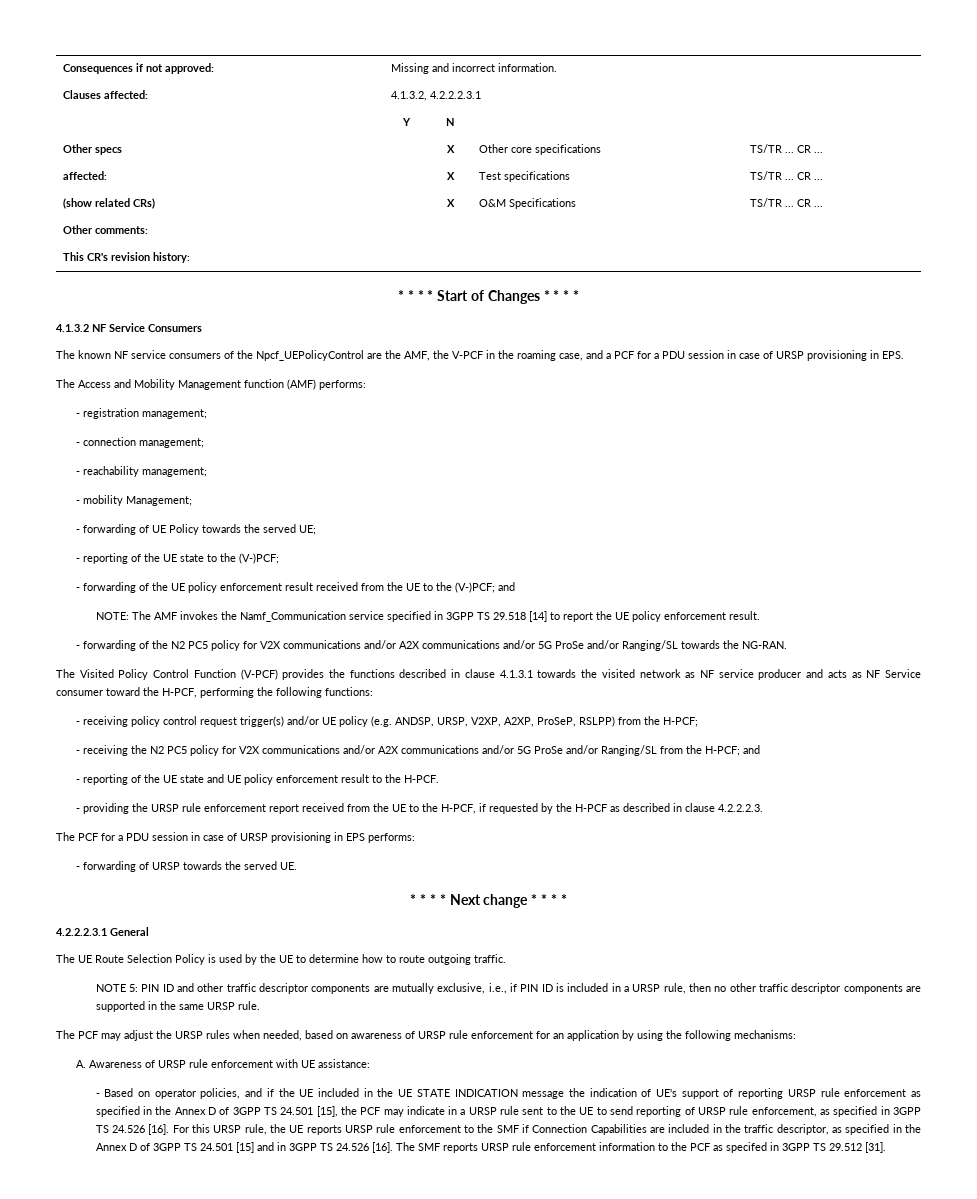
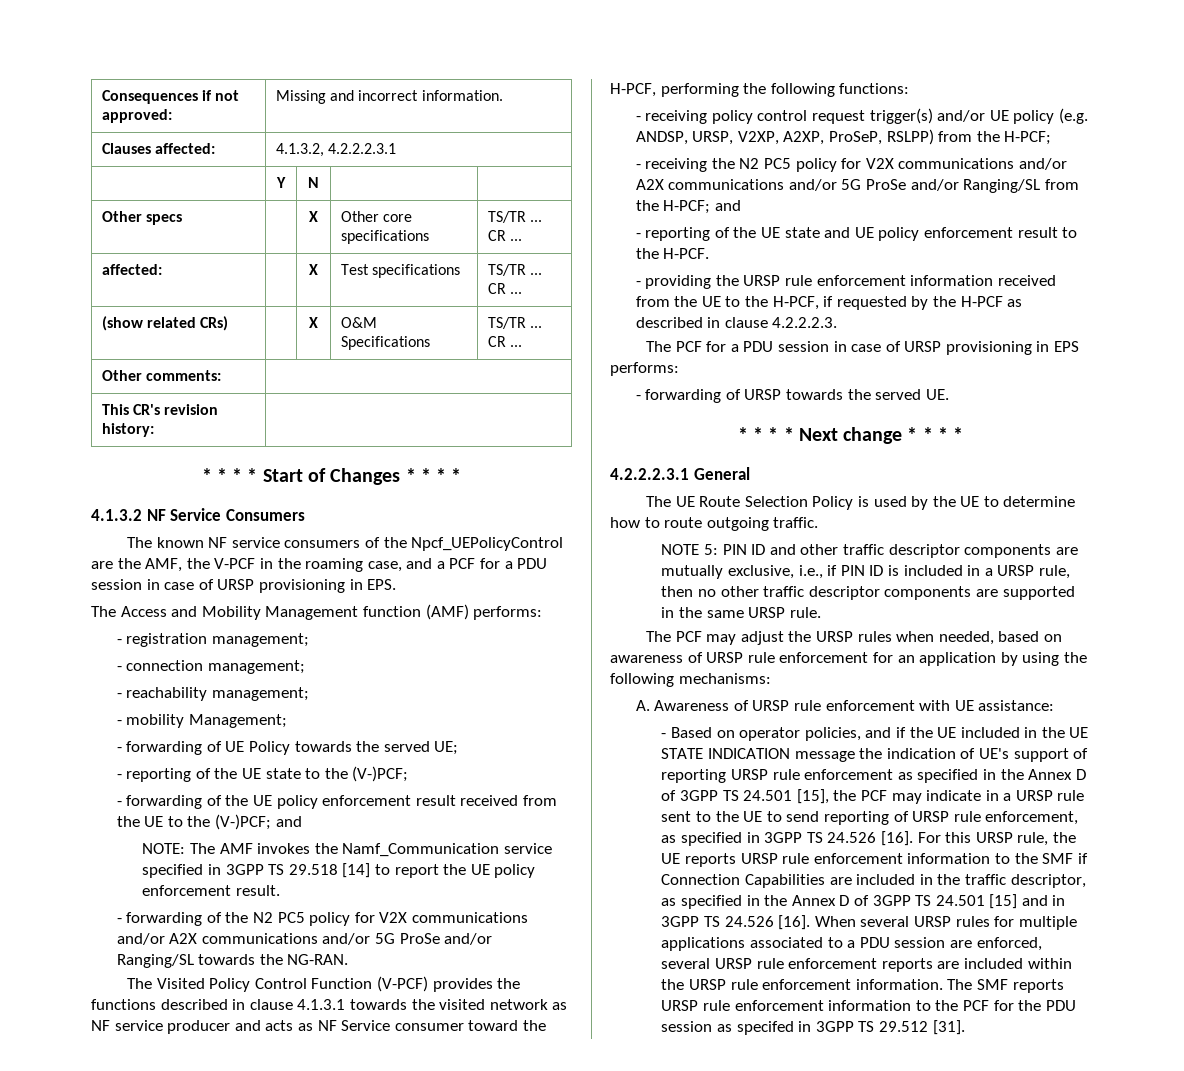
- - providing the URSP rule enforcement report received from the UE to the H-PCF, if requested by the H-PCF as described in clause 4.2.2.2.3.
+ - providing the URSP rule enforcement information received from the UE to the H-PCF, if requested by the H-PCF as described in clause 4.2.2.2.3.
- For this URSP rule, the UE reports URSP rule enforcement to the SMF if Connection Capabilities are included in the traffic descriptor, as specified in the Annex D of 3GPP TS 24.501 [15] and in 3GPP TS 24.526 [16].
+ For this URSP rule, the UE reports URSP rule enforcement information to the SMF if Connection Capabilities are included in the traffic descriptor, as specified in the Annex D of 3GPP TS 24.501 [15] and in 3GPP TS 24.526 [16].
+ When several URSP rules for multiple applications associated to a PDU session are enforced, several URSP rule enforcement reports are included within the URSP rule enforcement information.
- The SMF reports URSP rule enforcement information to the PCF as specifed in 3GPP TS 29.512 [31].
+ The SMF reports URSP rule enforcement information to the PCF for the PDU session as specifed in 3GPP TS 29.512 [31].

